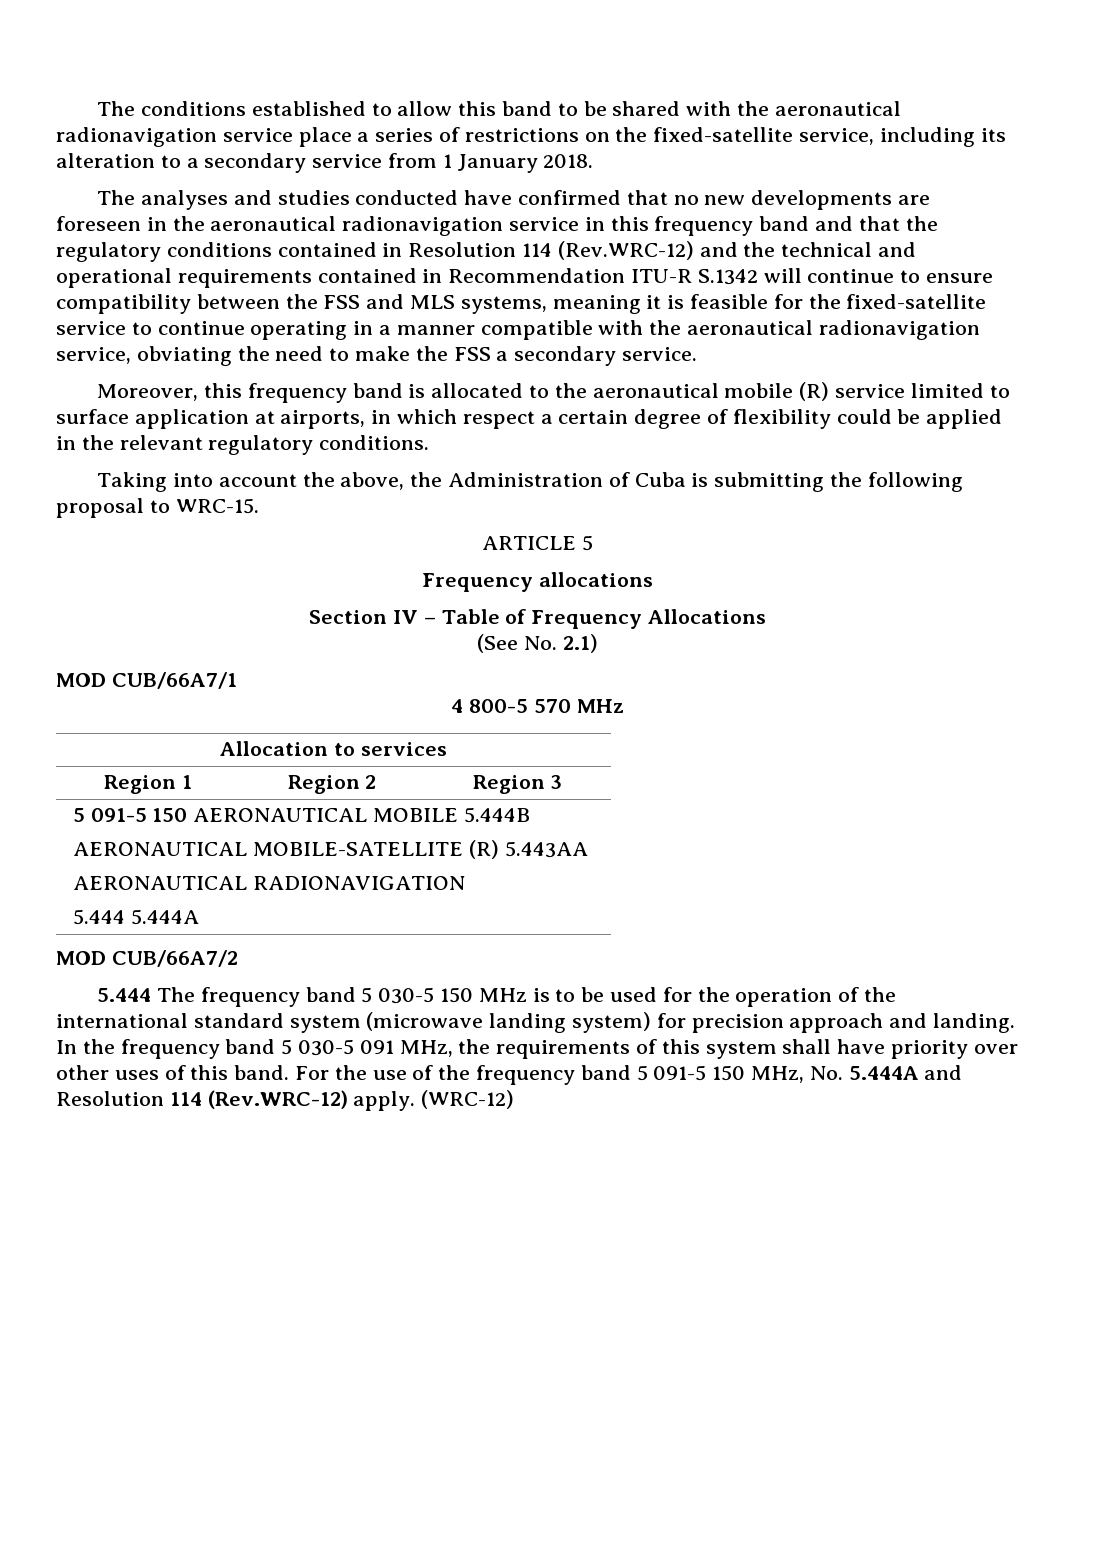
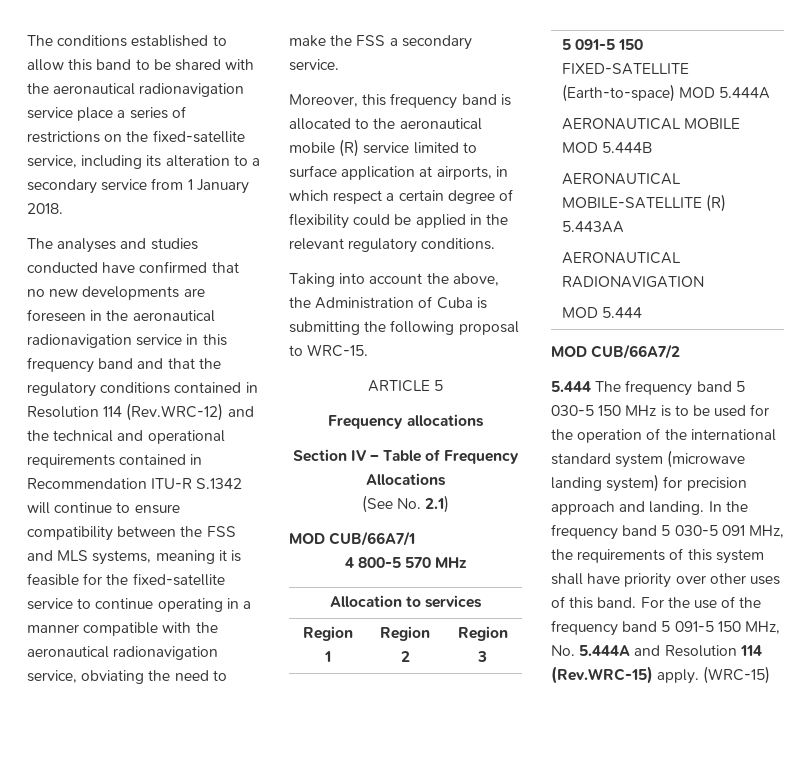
- 5 091-5 150 AERONAUTICAL MOBILE 5.444B
+ 5 091-5 150 FIXED-SATELLITE (Earth-to-space) MOD 5.444A
+ AERONAUTICAL MOBILE MOD 5.444B
  AERONAUTICAL MOBILE-SATELLITE (R) 5.443AA
  AERONAUTICAL RADIONAVIGATION
- 5.444 5.444A
+ MOD 5.444
- For the use of the frequency band 5 091-5 150 MHz, No. 5.444A and Resolution 114 (Rev.WRC-12) apply. (WRC-12)
+ For the use of the frequency band 5 091-5 150 MHz, No. 5.444A and Resolution 114 (Rev.WRC-15) apply. (WRC-15)

